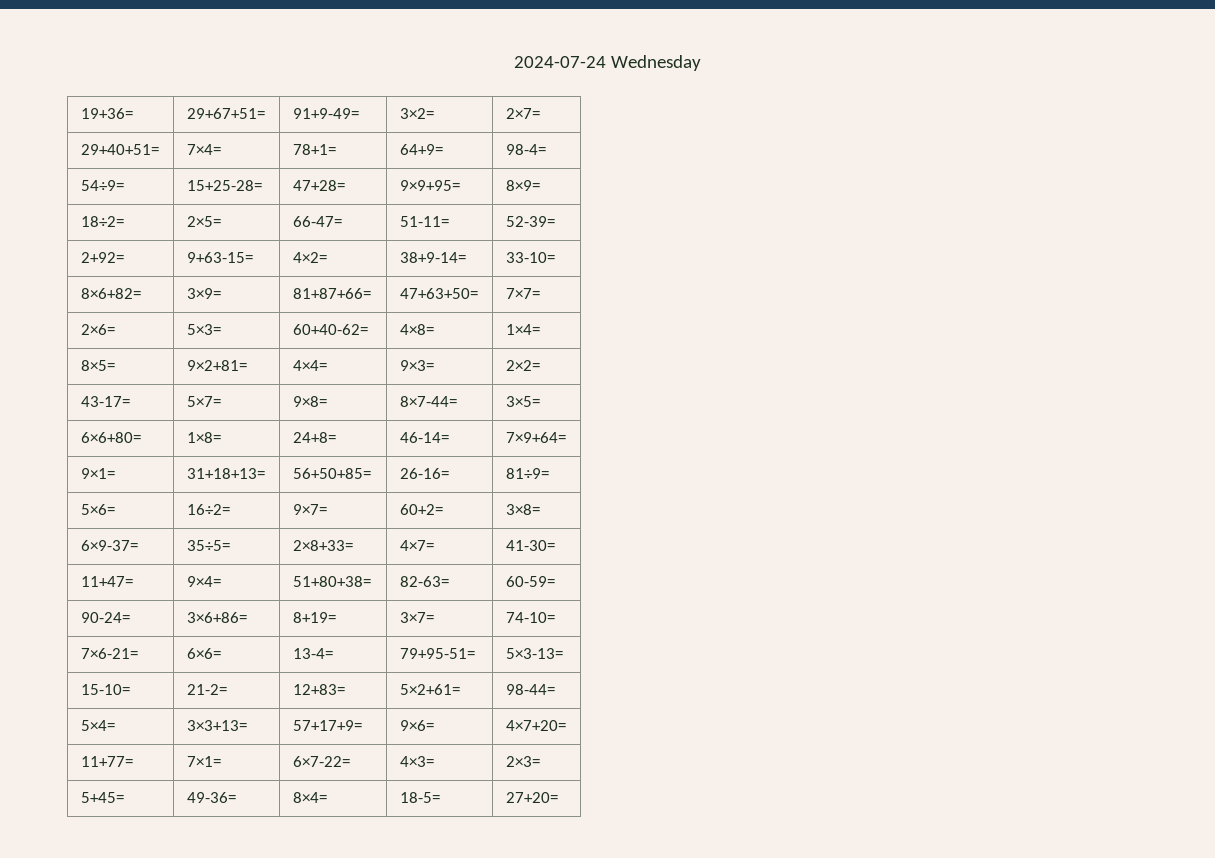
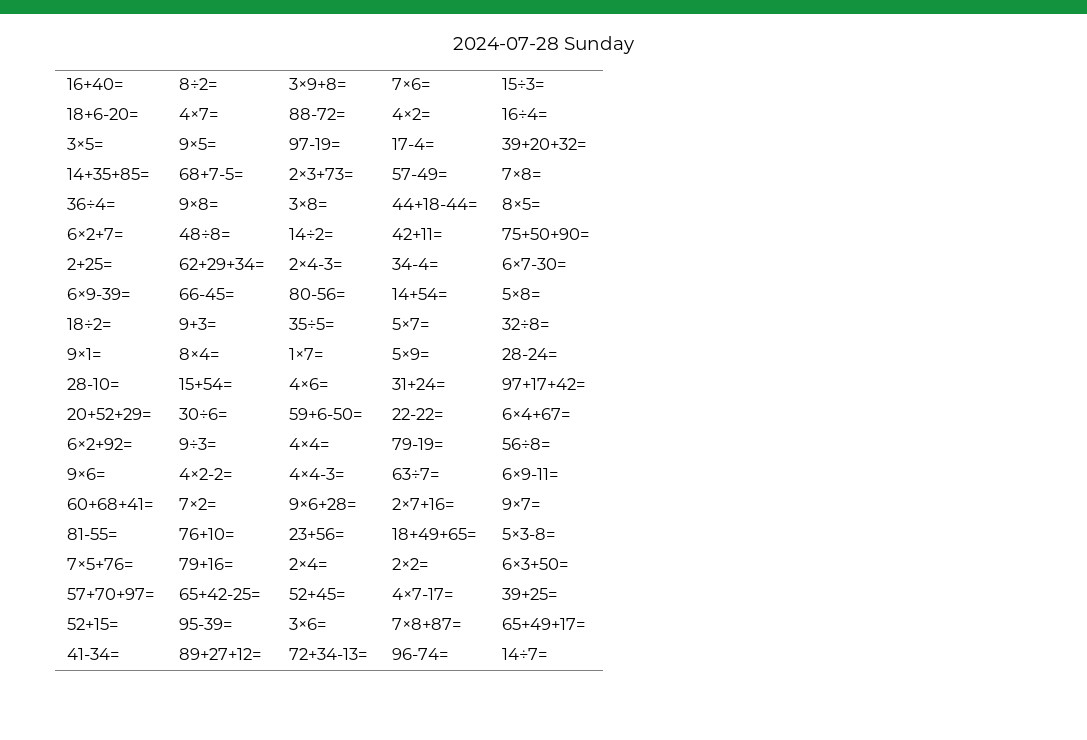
- 2024-07-24 Wednesday
- 19+36= | 29+67+51= | 91+9-49= | 3×2= | 2×7=
- 29+40+51= | 7×4= | 78+1= | 64+9= | 98-4=
- 54÷9= | 15+25-28= | 47+28= | 9×9+95= | 8×9=
- 18÷2= | 2×5= | 66-47= | 51-11= | 52-39=
- 2+92= | 9+63-15= | 4×2= | 38+9-14= | 33-10=
- 8×6+82= | 3×9= | 81+87+66= | 47+63+50= | 7×7=
- 2×6= | 5×3= | 60+40-62= | 4×8= | 1×4=
- 8×5= | 9×2+81= | 4×4= | 9×3= | 2×2=
- 43-17= | 5×7= | 9×8= | 8×7-44= | 3×5=
- 6×6+80= | 1×8= | 24+8= | 46-14= | 7×9+64=
- 9×1= | 31+18+13= | 56+50+85= | 26-16= | 81÷9=
- 5×6= | 16÷2= | 9×7= | 60+2= | 3×8=
- 6×9-37= | 35÷5= | 2×8+33= | 4×7= | 41-30=
- 11+47= | 9×4= | 51+80+38= | 82-63= | 60-59=
- 90-24= | 3×6+86= | 8+19= | 3×7= | 74-10=
- 7×6-21= | 6×6= | 13-4= | 79+95-51= | 5×3-13=
- 15-10= | 21-2= | 12+83= | 5×2+61= | 98-44=
- 5×4= | 3×3+13= | 57+17+9= | 9×6= | 4×7+20=
- 11+77= | 7×1= | 6×7-22= | 4×3= | 2×3=
- 5+45= | 49-36= | 8×4= | 18-5= | 27+20=
+ 2024-07-28 Sunday
+ 16+40= | 8÷2= | 3×9+8= | 7×6= | 15÷3=
+ 18+6-20= | 4×7= | 88-72= | 4×2= | 16÷4=
+ 3×5= | 9×5= | 97-19= | 17-4= | 39+20+32=
+ 14+35+85= | 68+7-5= | 2×3+73= | 57-49= | 7×8=
+ 36÷4= | 9×8= | 3×8= | 44+18-44= | 8×5=
+ 6×2+7= | 48÷8= | 14÷2= | 42+11= | 75+50+90=
+ 2+25= | 62+29+34= | 2×4-3= | 34-4= | 6×7-30=
+ 6×9-39= | 66-45= | 80-56= | 14+54= | 5×8=
+ 18÷2= | 9+3= | 35÷5= | 5×7= | 32÷8=
+ 9×1= | 8×4= | 1×7= | 5×9= | 28-24=
+ 28-10= | 15+54= | 4×6= | 31+24= | 97+17+42=
+ 20+52+29= | 30÷6= | 59+6-50= | 22-22= | 6×4+67=
+ 6×2+92= | 9÷3= | 4×4= | 79-19= | 56÷8=
+ 9×6= | 4×2-2= | 4×4-3= | 63÷7= | 6×9-11=
+ 60+68+41= | 7×2= | 9×6+28= | 2×7+16= | 9×7=
+ 81-55= | 76+10= | 23+56= | 18+49+65= | 5×3-8=
+ 7×5+76= | 79+16= | 2×4= | 2×2= | 6×3+50=
+ 57+70+97= | 65+42-25= | 52+45= | 4×7-17= | 39+25=
+ 52+15= | 95-39= | 3×6= | 7×8+87= | 65+49+17=
+ 41-34= | 89+27+12= | 72+34-13= | 96-74= | 14÷7=

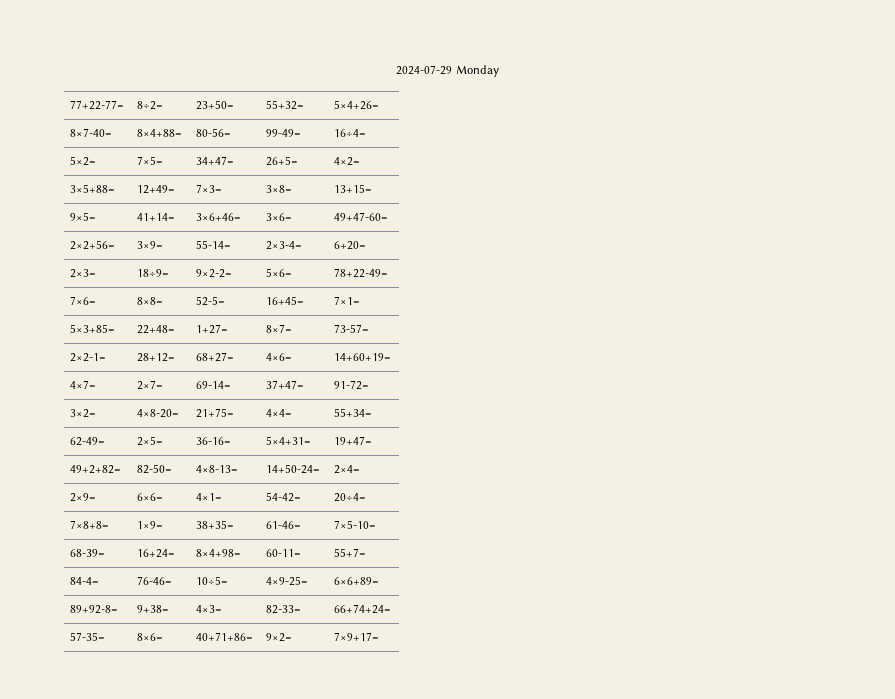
- 2024-07-28 Sunday
- 16+40= | 8÷2= | 3×9+8= | 7×6= | 15÷3=
- 18+6-20= | 4×7= | 88-72= | 4×2= | 16÷4=
- 3×5= | 9×5= | 97-19= | 17-4= | 39+20+32=
- 14+35+85= | 68+7-5= | 2×3+73= | 57-49= | 7×8=
- 36÷4= | 9×8= | 3×8= | 44+18-44= | 8×5=
- 6×2+7= | 48÷8= | 14÷2= | 42+11= | 75+50+90=
- 2+25= | 62+29+34= | 2×4-3= | 34-4= | 6×7-30=
- 6×9-39= | 66-45= | 80-56= | 14+54= | 5×8=
- 18÷2= | 9+3= | 35÷5= | 5×7= | 32÷8=
- 9×1= | 8×4= | 1×7= | 5×9= | 28-24=
- 28-10= | 15+54= | 4×6= | 31+24= | 97+17+42=
- 20+52+29= | 30÷6= | 59+6-50= | 22-22= | 6×4+67=
- 6×2+92= | 9÷3= | 4×4= | 79-19= | 56÷8=
- 9×6= | 4×2-2= | 4×4-3= | 63÷7= | 6×9-11=
- 60+68+41= | 7×2= | 9×6+28= | 2×7+16= | 9×7=
- 81-55= | 76+10= | 23+56= | 18+49+65= | 5×3-8=
- 7×5+76= | 79+16= | 2×4= | 2×2= | 6×3+50=
- 57+70+97= | 65+42-25= | 52+45= | 4×7-17= | 39+25=
- 52+15= | 95-39= | 3×6= | 7×8+87= | 65+49+17=
- 41-34= | 89+27+12= | 72+34-13= | 96-74= | 14÷7=
+ 2024-07-29 Monday
+ 77+22-77= | 8÷2= | 23+50= | 55+32= | 5×4+26=
+ 8×7-40= | 8×4+88= | 80-56= | 99-49= | 16÷4=
+ 5×2= | 7×5= | 34+47= | 26+5= | 4×2=
+ 3×5+88= | 12+49= | 7×3= | 3×8= | 13+15=
+ 9×5= | 41+14= | 3×6+46= | 3×6= | 49+47-60=
+ 2×2+56= | 3×9= | 55-14= | 2×3-4= | 6+20=
+ 2×3= | 18÷9= | 9×2-2= | 5×6= | 78+22-49=
+ 7×6= | 8×8= | 52-5= | 16+45= | 7×1=
+ 5×3+85= | 22+48= | 1+27= | 8×7= | 73-57=
+ 2×2-1= | 28+12= | 68+27= | 4×6= | 14+60+19=
+ 4×7= | 2×7= | 69-14= | 37+47= | 91-72=
+ 3×2= | 4×8-20= | 21+75= | 4×4= | 55+34=
+ 62-49= | 2×5= | 36-16= | 5×4+31= | 19+47=
+ 49+2+82= | 82-50= | 4×8-13= | 14+50-24= | 2×4=
+ 2×9= | 6×6= | 4×1= | 54-42= | 20÷4=
+ 7×8+8= | 1×9= | 38+35= | 61-46= | 7×5-10=
+ 68-39= | 16+24= | 8×4+98= | 60-11= | 55+7=
+ 84-4= | 76-46= | 10÷5= | 4×9-25= | 6×6+89=
+ 89+92-8= | 9+38= | 4×3= | 82-33= | 66+74+24=
+ 57-35= | 8×6= | 40+71+86= | 9×2= | 7×9+17=

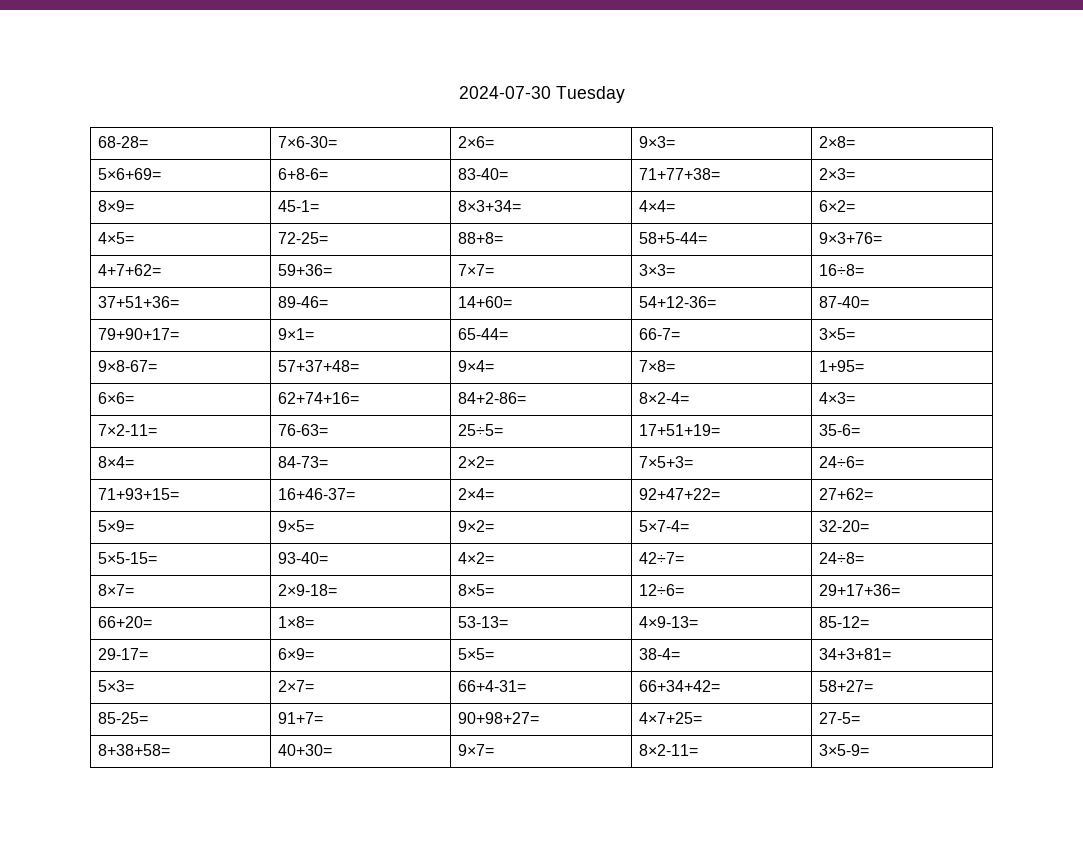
- 2024-07-29 Monday
- 77+22-77= | 8÷2= | 23+50= | 55+32= | 5×4+26=
- 8×7-40= | 8×4+88= | 80-56= | 99-49= | 16÷4=
- 5×2= | 7×5= | 34+47= | 26+5= | 4×2=
- 3×5+88= | 12+49= | 7×3= | 3×8= | 13+15=
- 9×5= | 41+14= | 3×6+46= | 3×6= | 49+47-60=
- 2×2+56= | 3×9= | 55-14= | 2×3-4= | 6+20=
- 2×3= | 18÷9= | 9×2-2= | 5×6= | 78+22-49=
- 7×6= | 8×8= | 52-5= | 16+45= | 7×1=
- 5×3+85= | 22+48= | 1+27= | 8×7= | 73-57=
- 2×2-1= | 28+12= | 68+27= | 4×6= | 14+60+19=
- 4×7= | 2×7= | 69-14= | 37+47= | 91-72=
- 3×2= | 4×8-20= | 21+75= | 4×4= | 55+34=
- 62-49= | 2×5= | 36-16= | 5×4+31= | 19+47=
- 49+2+82= | 82-50= | 4×8-13= | 14+50-24= | 2×4=
- 2×9= | 6×6= | 4×1= | 54-42= | 20÷4=
- 7×8+8= | 1×9= | 38+35= | 61-46= | 7×5-10=
- 68-39= | 16+24= | 8×4+98= | 60-11= | 55+7=
- 84-4= | 76-46= | 10÷5= | 4×9-25= | 6×6+89=
- 89+92-8= | 9+38= | 4×3= | 82-33= | 66+74+24=
- 57-35= | 8×6= | 40+71+86= | 9×2= | 7×9+17=
+ 2024-07-30 Tuesday
+ 68-28= | 7×6-30= | 2×6= | 9×3= | 2×8=
+ 5×6+69= | 6+8-6= | 83-40= | 71+77+38= | 2×3=
+ 8×9= | 45-1= | 8×3+34= | 4×4= | 6×2=
+ 4×5= | 72-25= | 88+8= | 58+5-44= | 9×3+76=
+ 4+7+62= | 59+36= | 7×7= | 3×3= | 16÷8=
+ 37+51+36= | 89-46= | 14+60= | 54+12-36= | 87-40=
+ 79+90+17= | 9×1= | 65-44= | 66-7= | 3×5=
+ 9×8-67= | 57+37+48= | 9×4= | 7×8= | 1+95=
+ 6×6= | 62+74+16= | 84+2-86= | 8×2-4= | 4×3=
+ 7×2-11= | 76-63= | 25÷5= | 17+51+19= | 35-6=
+ 8×4= | 84-73= | 2×2= | 7×5+3= | 24÷6=
+ 71+93+15= | 16+46-37= | 2×4= | 92+47+22= | 27+62=
+ 5×9= | 9×5= | 9×2= | 5×7-4= | 32-20=
+ 5×5-15= | 93-40= | 4×2= | 42÷7= | 24÷8=
+ 8×7= | 2×9-18= | 8×5= | 12÷6= | 29+17+36=
+ 66+20= | 1×8= | 53-13= | 4×9-13= | 85-12=
+ 29-17= | 6×9= | 5×5= | 38-4= | 34+3+81=
+ 5×3= | 2×7= | 66+4-31= | 66+34+42= | 58+27=
+ 85-25= | 91+7= | 90+98+27= | 4×7+25= | 27-5=
+ 8+38+58= | 40+30= | 9×7= | 8×2-11= | 3×5-9=

